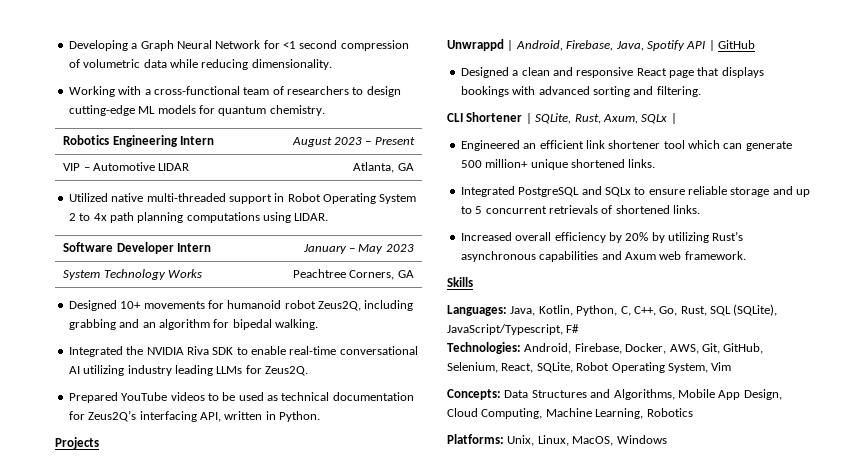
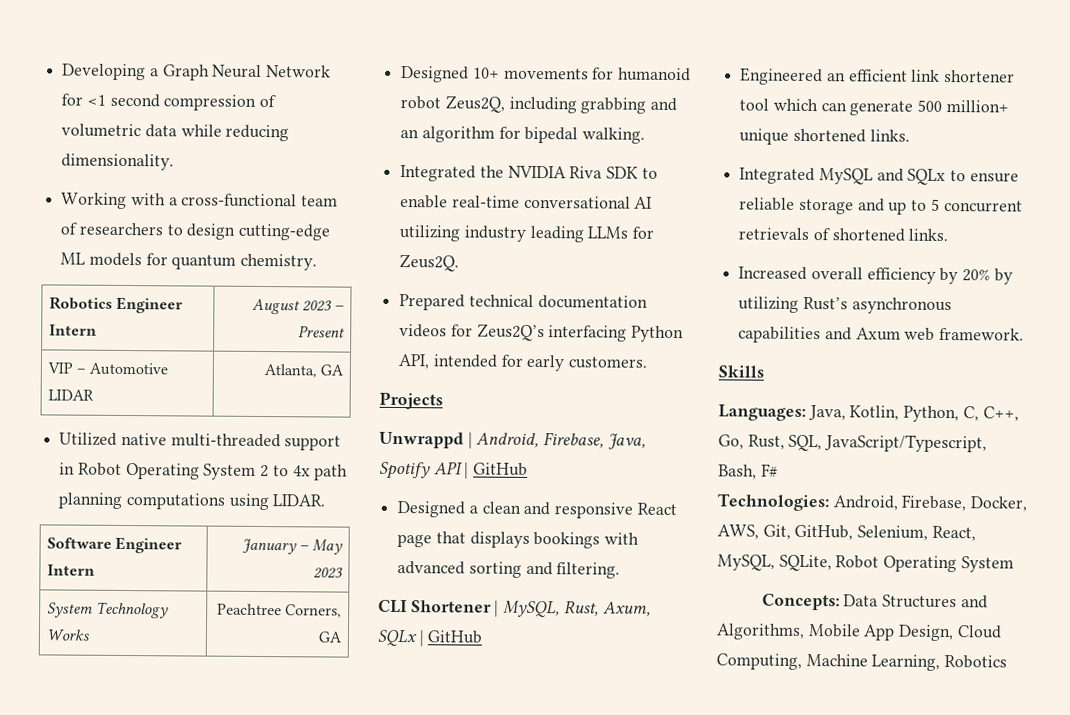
- Robotics Engineering Intern | August 2023 – Present
+ Robotics Engineer Intern | August 2023 – Present
- Software Developer Intern | January – May 2023
+ Software Engineer Intern | January – May 2023
- Prepared YouTube videos to be used as technical documentation for Zeus2Q’s interfacing API, written in Python.
+ Prepared technical documentation videos for Zeus2Q’s interfacing Python API, intended for early customers.
- CLI Shortener | SQLite, Rust, Axum, SQLx |
+ CLI Shortener | MySQL, Rust, Axum, SQLx | GitHub
- Integrated PostgreSQL and SQLx to ensure reliable storage and up to 5 concurrent retrievals of shortened links.
+ Integrated MySQL and SQLx to ensure reliable storage and up to 5 concurrent retrievals of shortened links.
- Languages: Java, Kotlin, Python, C, C++, Go, Rust, SQL (SQLite), JavaScript/Typescript, F#
+ Languages: Java, Kotlin, Python, C, C++, Go, Rust, SQL, JavaScript/Typescript, Bash, F#
- Technologies: Android, Firebase, Docker, AWS, Git, GitHub, Selenium, React, SQLite, Robot Operating System, Vim
+ Technologies: Android, Firebase, Docker, AWS, Git, GitHub, Selenium, React, MySQL, SQLite, Robot Operating System
- Platforms: Unix, Linux, MacOS, Windows

